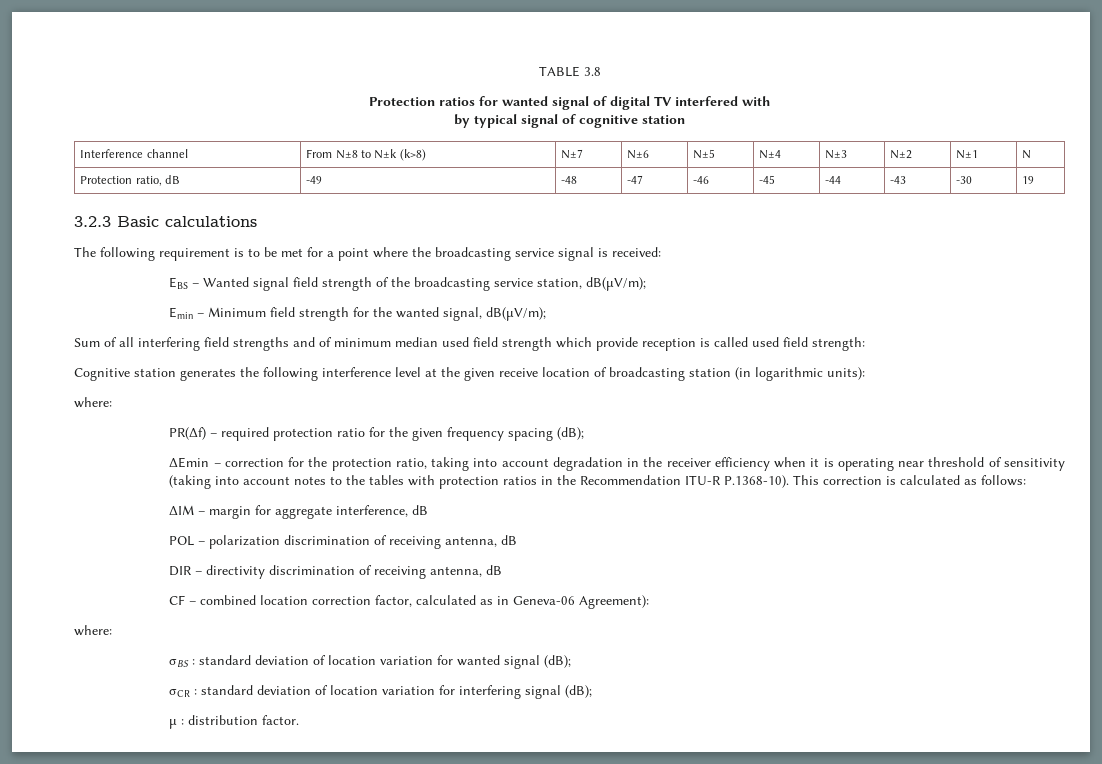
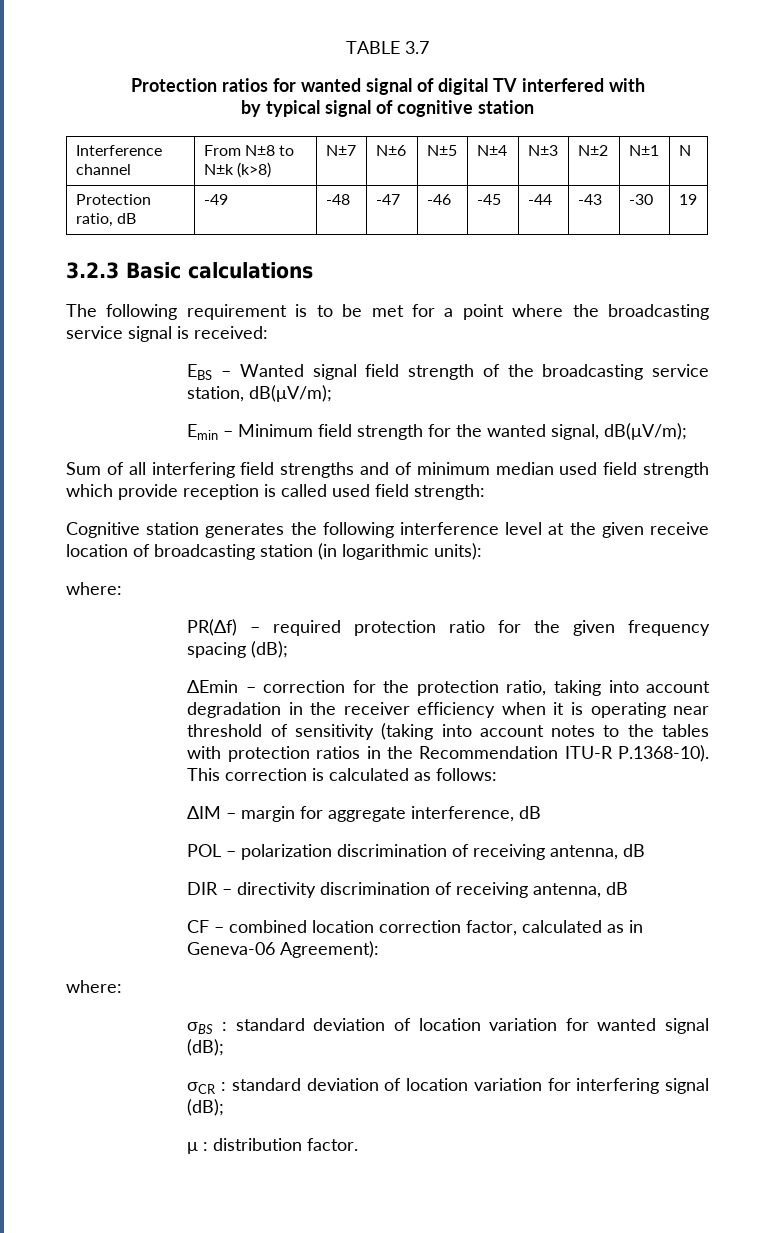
- TABLE 3.8
+ TABLE 3.7

